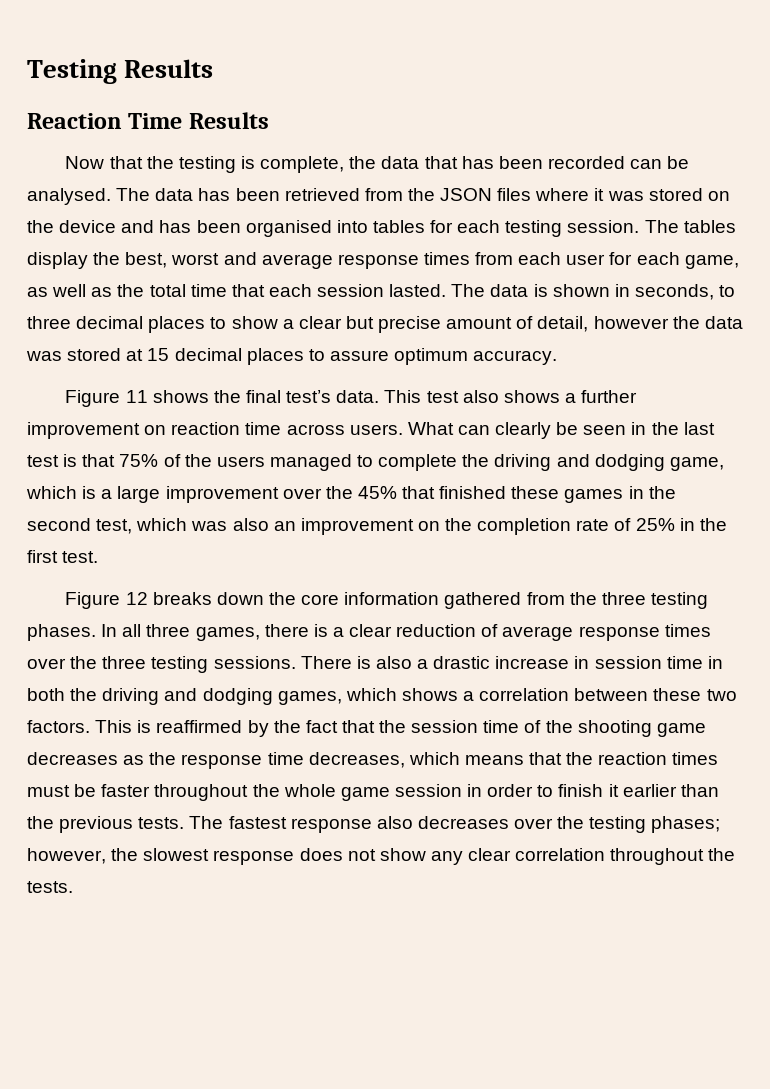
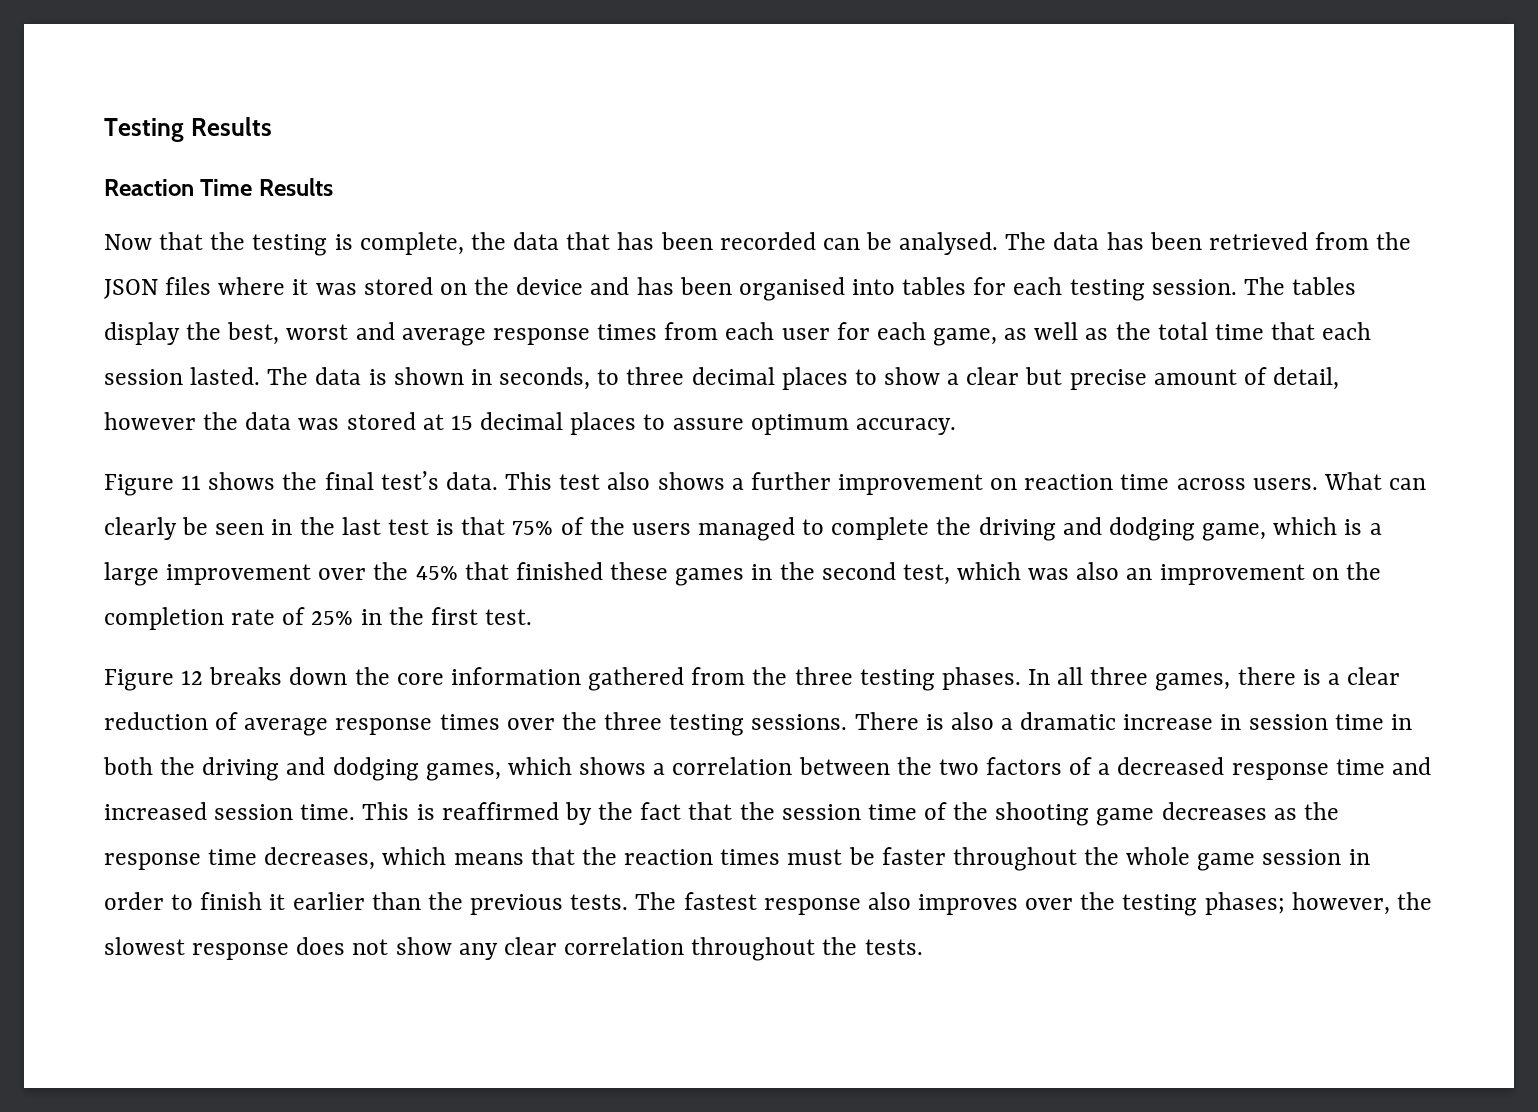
- There is also a drastic increase in session time in both the driving and dodging games, which shows a correlation between these two factors.
+ There is also a dramatic increase in session time in both the driving and dodging games, which shows a correlation between the two factors of a decreased response time and increased session time.
- The fastest response also decreases over the testing phases; however, the slowest response does not show any clear correlation throughout the tests.
+ The fastest response also improves over the testing phases; however, the slowest response does not show any clear correlation throughout the tests.

